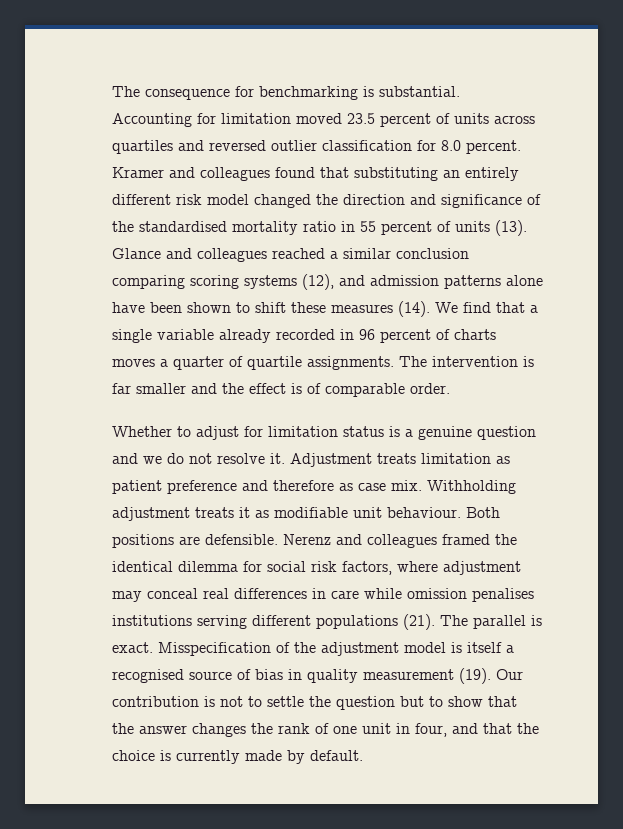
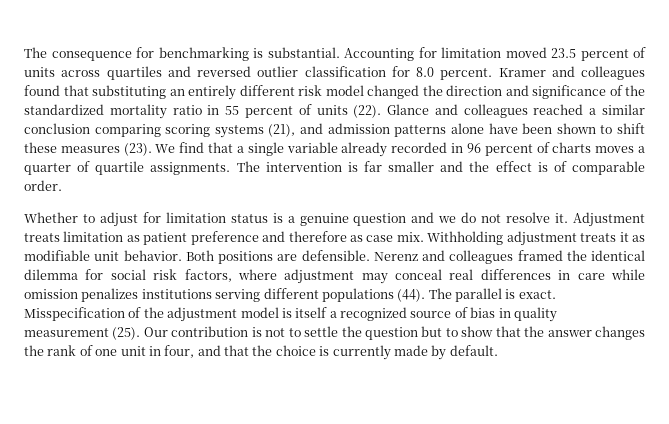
- Kramer and colleagues found that substituting an entirely different risk model changed the direction and significance of the standardised mortality ratio in 55 percent of units (13).
+ Kramer and colleagues found that substituting an entirely different risk model changed the direction and significance of the standardized mortality ratio in 55 percent of units (22).
- Glance and colleagues reached a similar conclusion comparing scoring systems (12), and admission patterns alone have been shown to shift these measures (14).
+ Glance and colleagues reached a similar conclusion comparing scoring systems (21), and admission patterns alone have been shown to shift these measures (23).
- Withholding adjustment treats it as modifiable unit behaviour.
+ Withholding adjustment treats it as modifiable unit behavior.
- Nerenz and colleagues framed the identical dilemma for social risk factors, where adjustment may conceal real differences in care while omission penalises institutions serving different populations (21).
+ Nerenz and colleagues framed the identical dilemma for social risk factors, where adjustment may conceal real differences in care while omission penalizes institutions serving different populations (44).
- Misspecification of the adjustment model is itself a recognised source of bias in quality measurement (19).
+ Misspecification of the adjustment model is itself a recognized source of bias in quality measurement (25).

